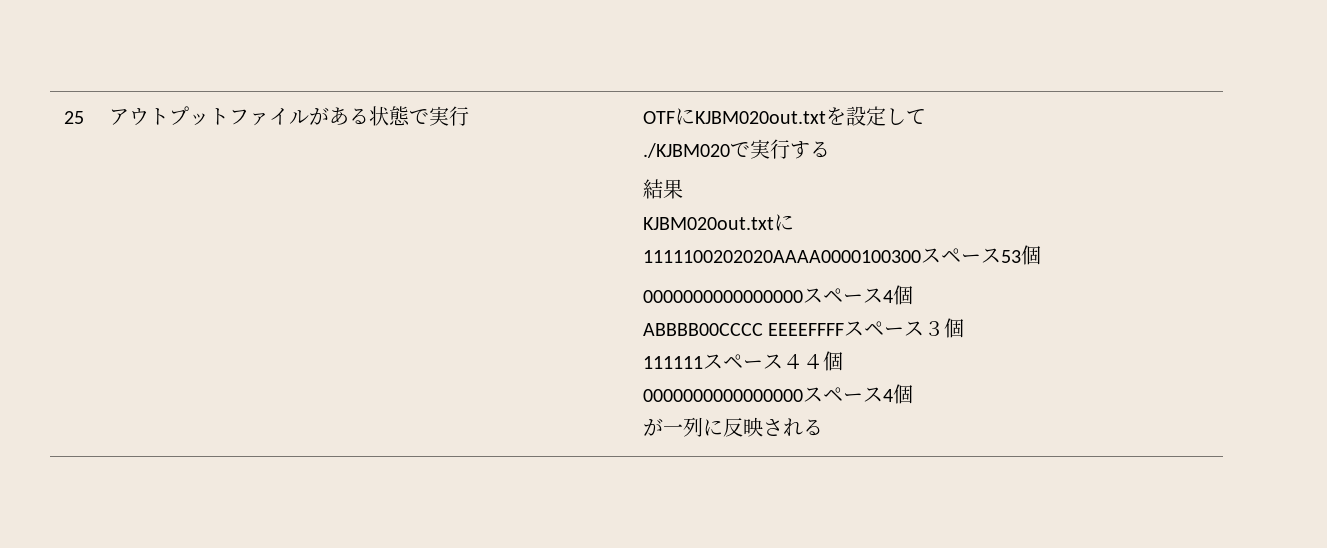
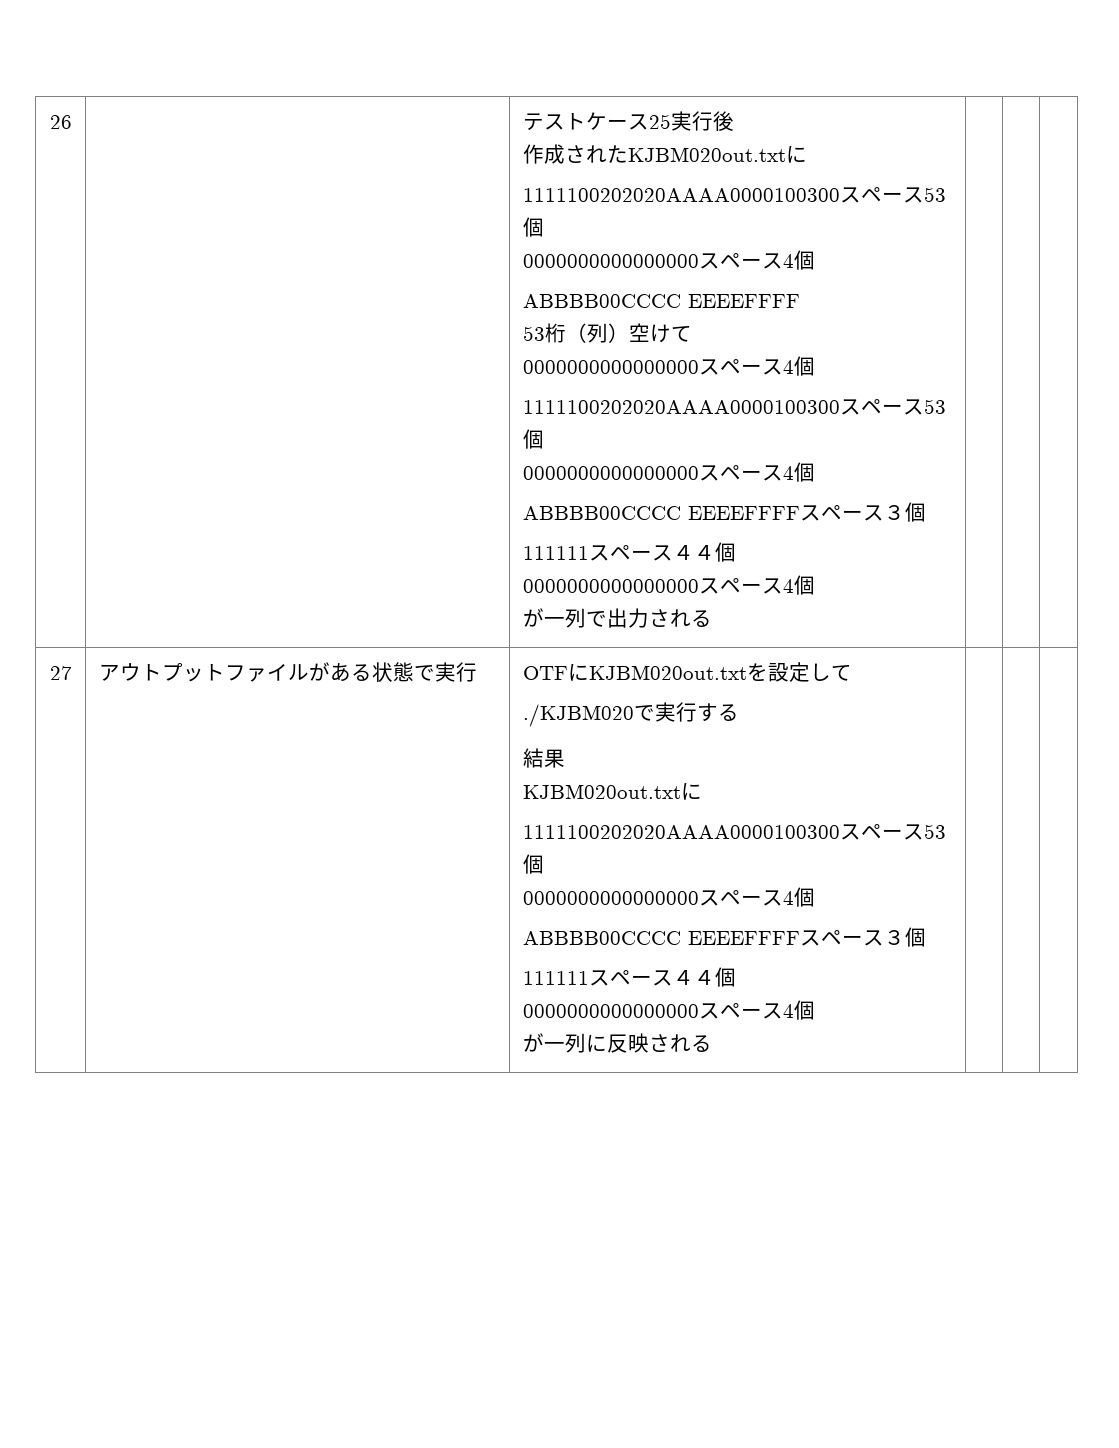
- 25
+ 26 | | テストケース25実行後
+ 作成されたKJBM020out.txtに
+ 1111100202020AAAA0000100300スペース53個
+ 0000000000000000スペース4個
+ ABBBB00CCCC EEEEFFFF
+ 53桁（列）空けて
+ 0000000000000000スペース4個
+ 1111100202020AAAA0000100300スペース53個
+ 0000000000000000スペース4個
+ ABBBB00CCCC EEEEFFFFスペース３個
+ 111111スペース４４個
+ 0000000000000000スペース4個
+ が一列で出力される | | |
+ 27

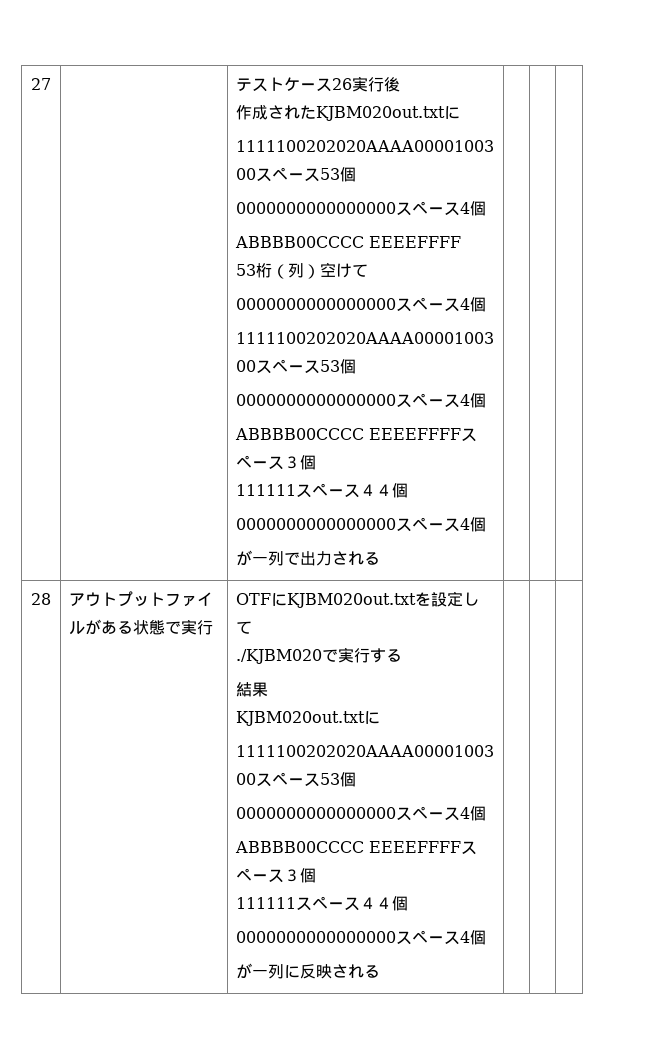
- 26
+ 27
- テストケース25実行後
+ テストケース26実行後
- 27
+ 28

